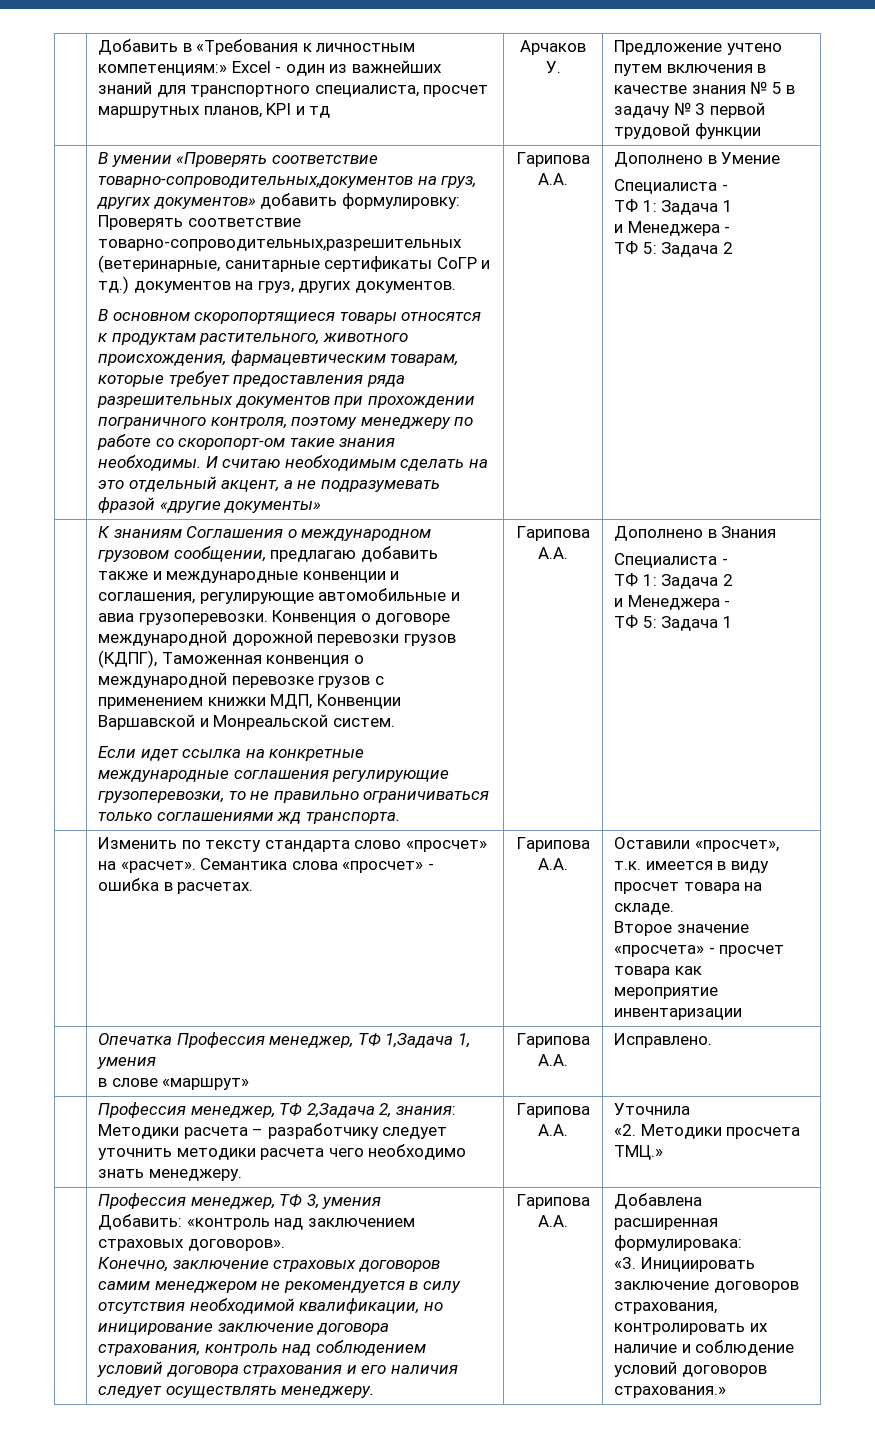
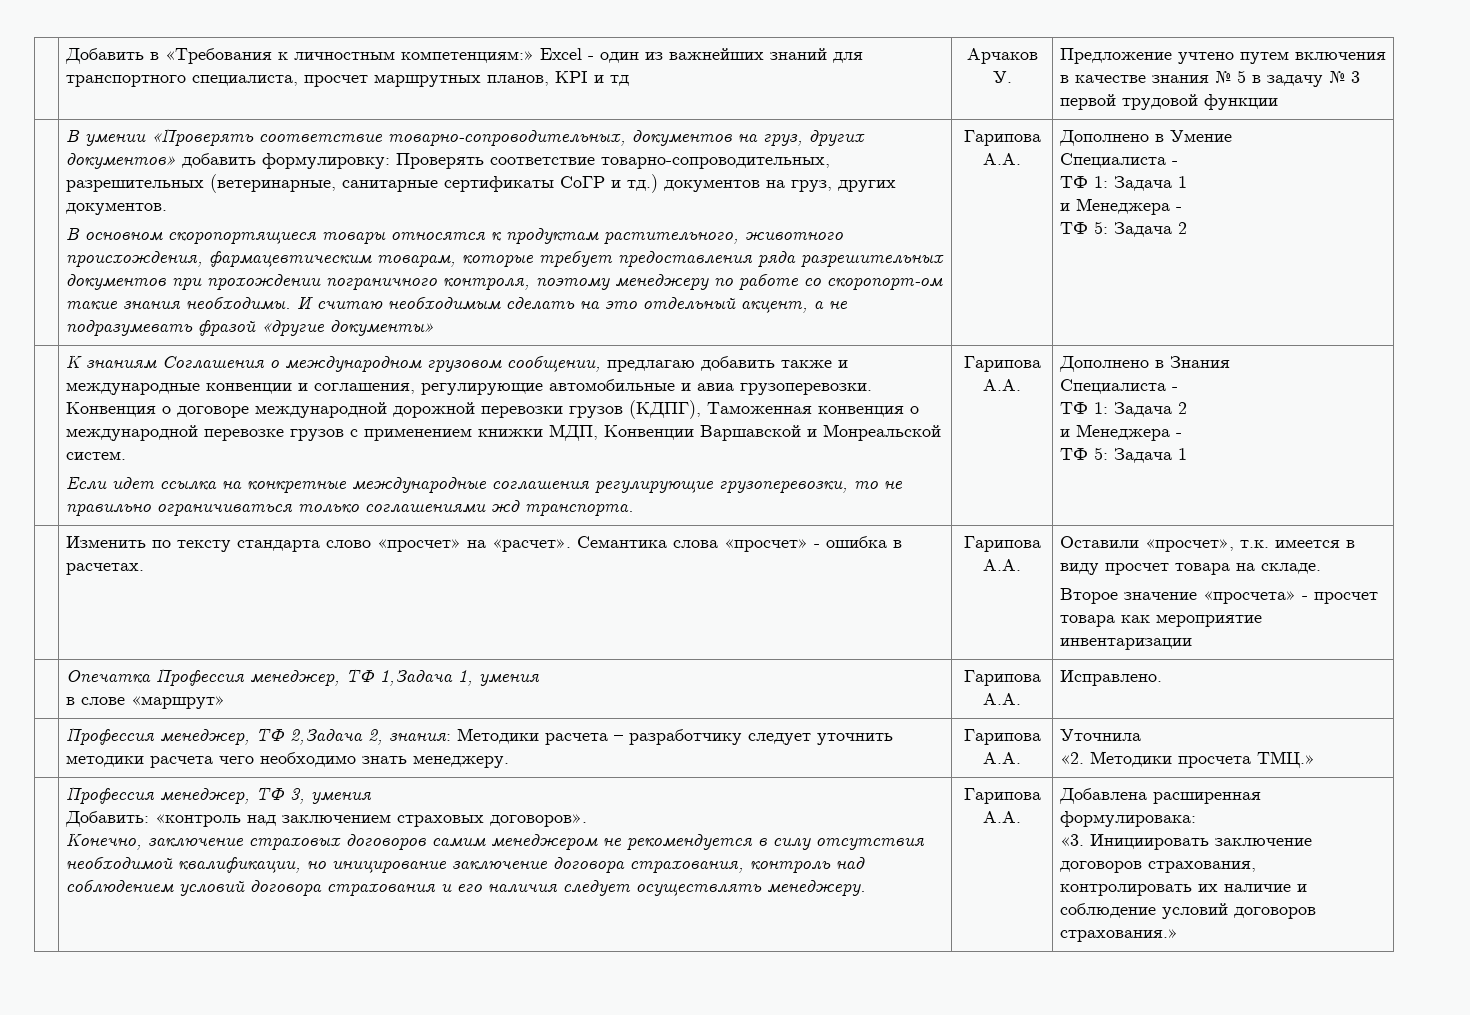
- В умении «Проверять соответствие товарно-сопроводительных,документов на груз, других документов» добавить формулировку: Проверять соответствие товарно-сопроводительных,разрешительных (ветеринарные, санитарные сертификаты СоГР и тд.) документов на груз, других документов.
+ В умении «Проверять соответствие товарно-сопроводительных, документов на груз, других документов» добавить формулировку: Проверять соответствие товарно-сопроводительных, разрешительных (ветеринарные, санитарные сертификаты СоГР и тд.) документов на груз, других документов.

